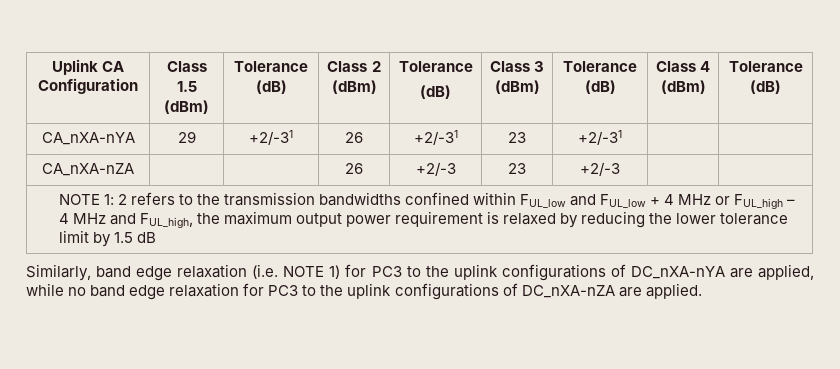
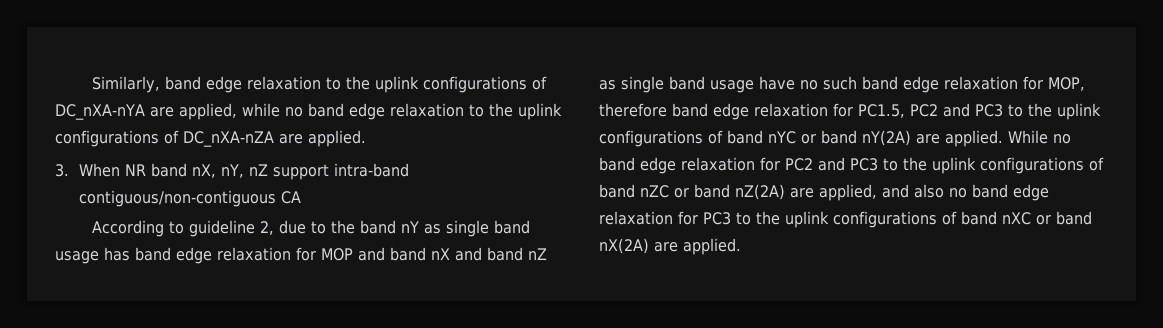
- Uplink CA Configuration | Class 1.5 (dBm) | Tolerance (dB) | Class 2 (dBm) | Tolerance
- (dB) | Class 3 (dBm) | Tolerance (dB) | Class 4 (dBm) | Tolerance (dB)
- CA_nXA-nYA | 29 | +2/-31 | 26 | +2/-31 | 23 | +2/-31 | |
- CA_nXA-nZA | | | 26 | +2/-3 | 23 | +2/-3 | |
- NOTE 1: 2 refers to the transmission bandwidths confined within FUL_low and FUL_low + 4 MHz or FUL_high – 4 MHz and FUL_high, the maximum output power requirement is relaxed by reducing the lower tolerance limit by 1.5 dB
- Similarly, band edge relaxation (i.e. NOTE 1) for PC3 to the uplink configurations of DC_nXA-nYA are applied, while no band edge relaxation for PC3 to the uplink configurations of DC_nXA-nZA are applied.
+ Similarly, band edge relaxation to the uplink configurations of DC_nXA-nYA are applied, while no band edge relaxation to the uplink configurations of DC_nXA-nZA are applied.
+ 3. When NR band nX, nY, nZ support intra-band contiguous/non-contiguous CA
+ According to guideline 2, due to the band nY as single band usage has band edge relaxation for MOP and band nX and band nZ as single band usage have no such band edge relaxation for MOP, therefore band edge relaxation for PC1.5, PC2 and PC3 to the uplink configurations of band nYC or band nY(2A) are applied. While no band edge relaxation for PC2 and PC3 to the uplink configurations of band nZC or band nZ(2A) are applied, and also no band edge relaxation for PC3 to the uplink configurations of band nXC or band nX(2A) are applied.

